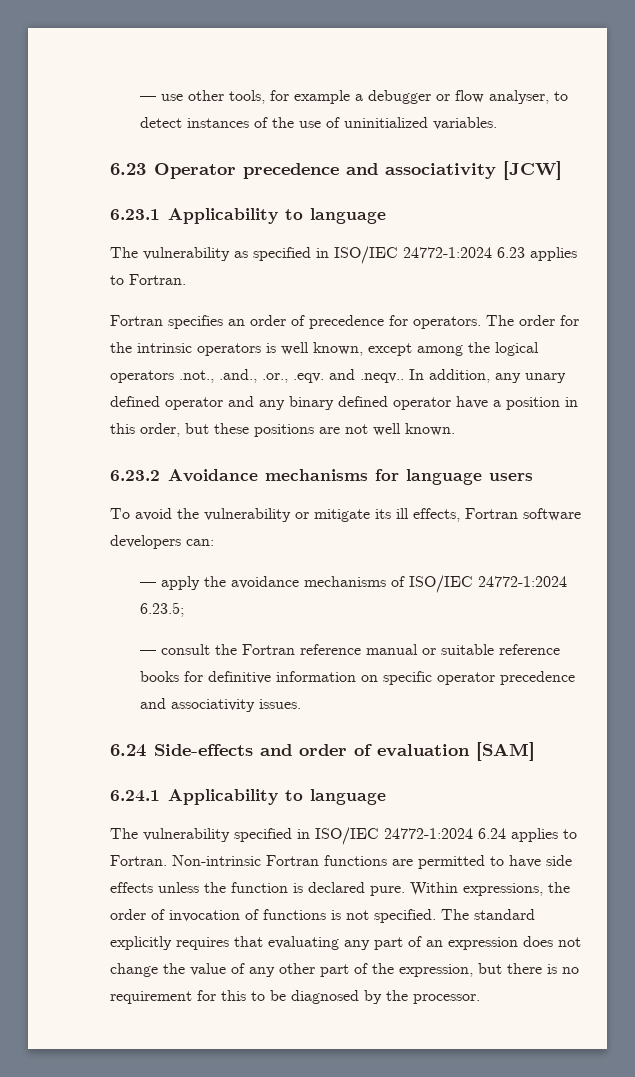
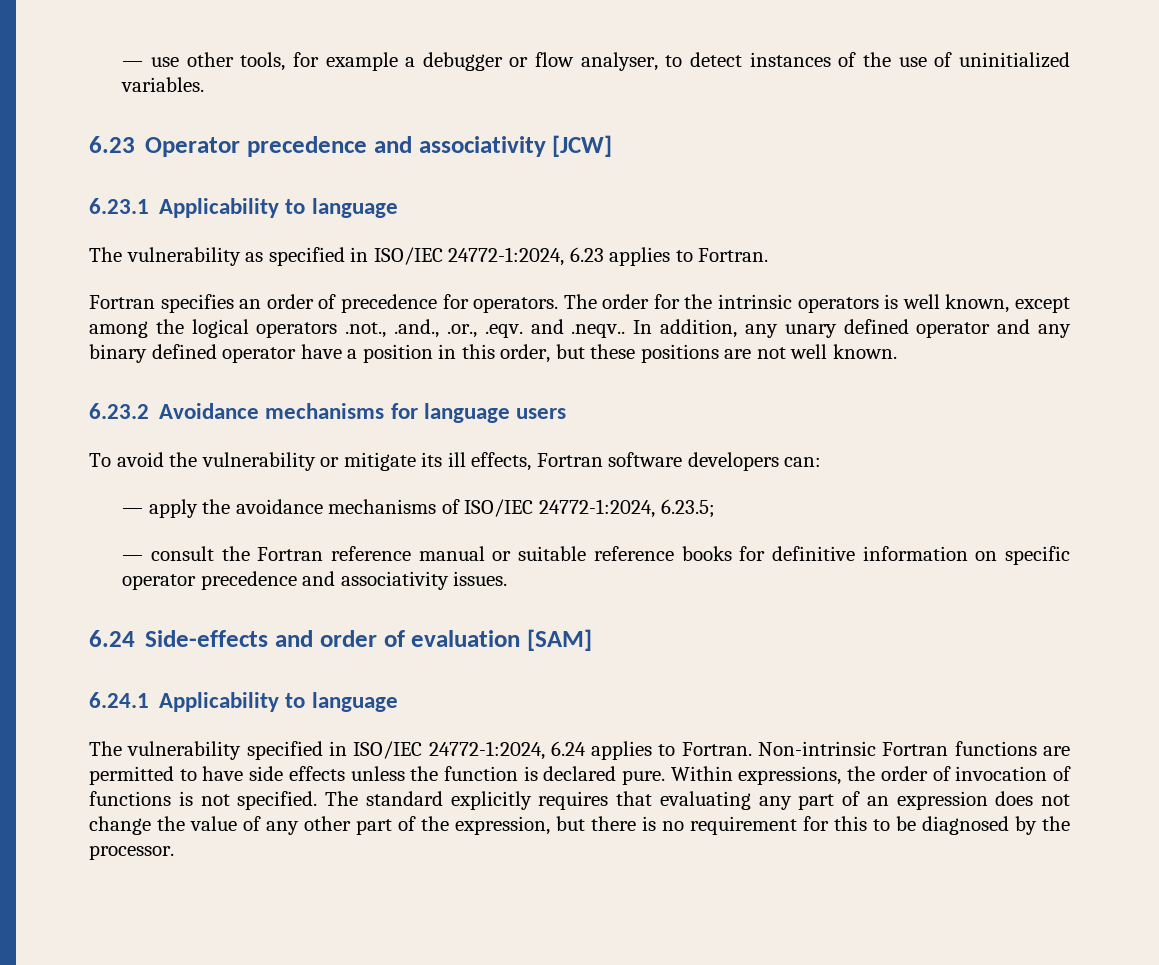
- The vulnerability as specified in ISO/IEC 24772-1:2024 6.23 applies to Fortran.
+ The vulnerability as specified in ISO/IEC 24772-1:2024, 6.23 applies to Fortran.
- — apply the avoidance mechanisms of ISO/IEC 24772-1:2024 6.23.5;
+ — apply the avoidance mechanisms of ISO/IEC 24772-1:2024, 6.23.5;
- The vulnerability specified in ISO/IEC 24772-1:2024 6.24 applies to Fortran.
+ The vulnerability specified in ISO/IEC 24772-1:2024, 6.24 applies to Fortran.

